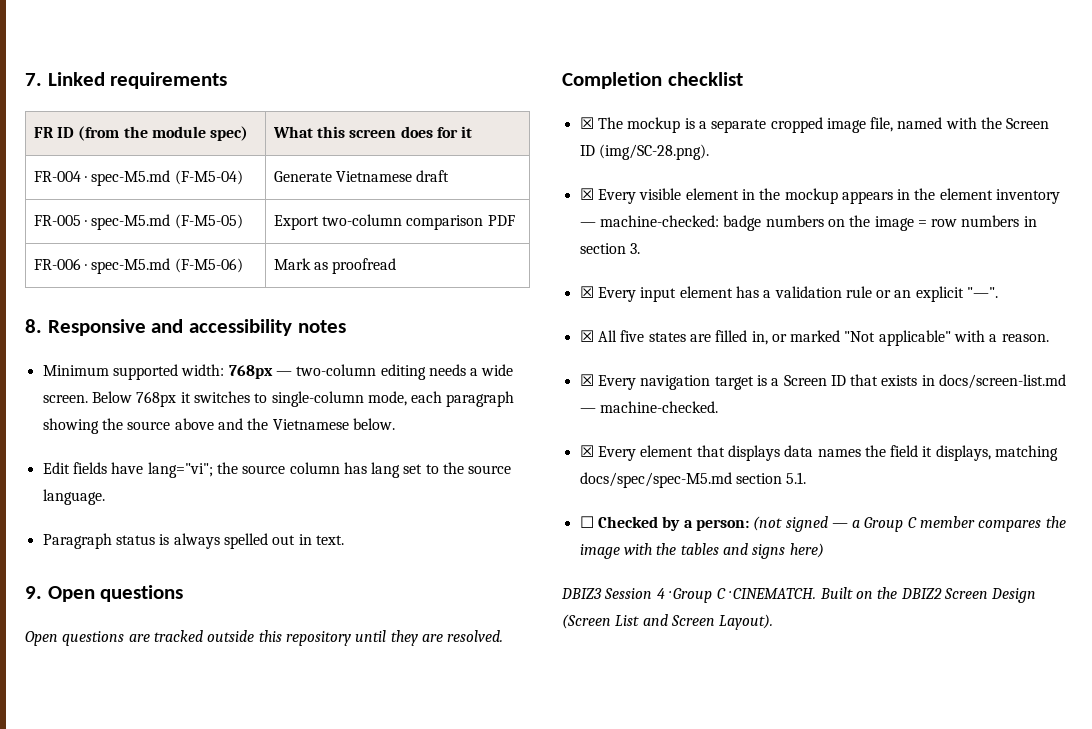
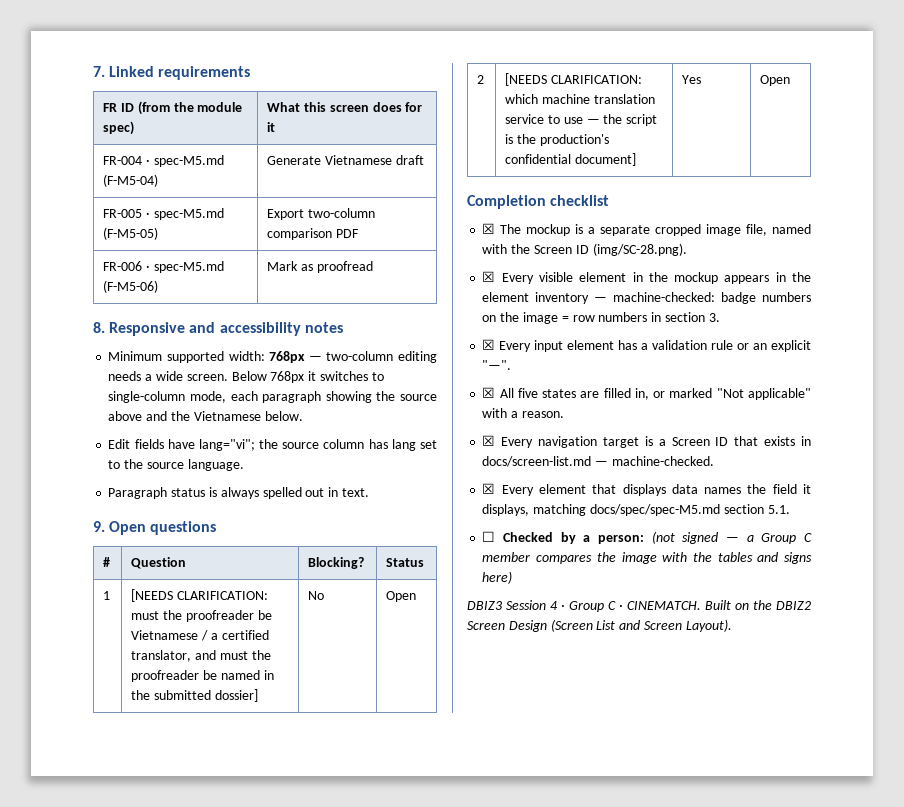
- Open questions are tracked outside this repository until they are resolved.
+ # | Question | Blocking? | Status
+ 1 | [NEEDS CLARIFICATION: must the proofreader be Vietnamese / a certified translator, and must the proofreader be named in the submitted dossier] | No | Open
+ 2 | [NEEDS CLARIFICATION: which machine translation service to use — the script is the production's confidential document] | Yes | Open

